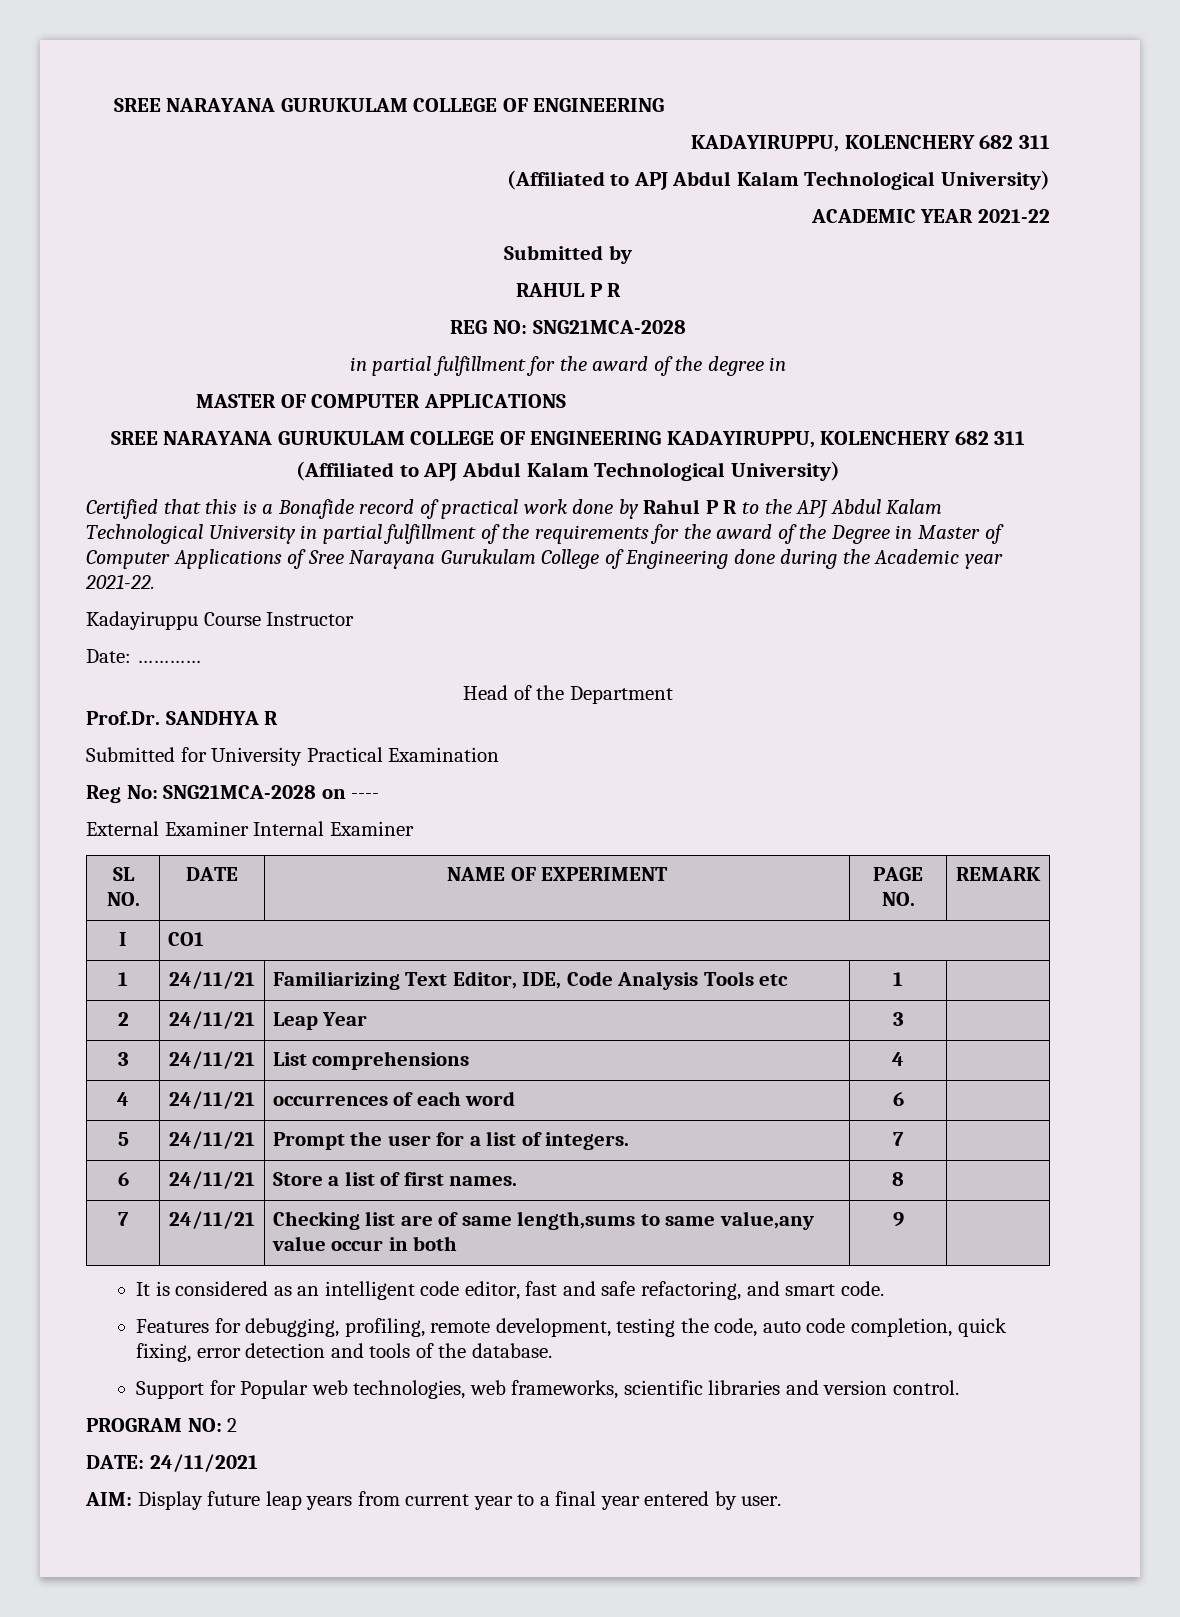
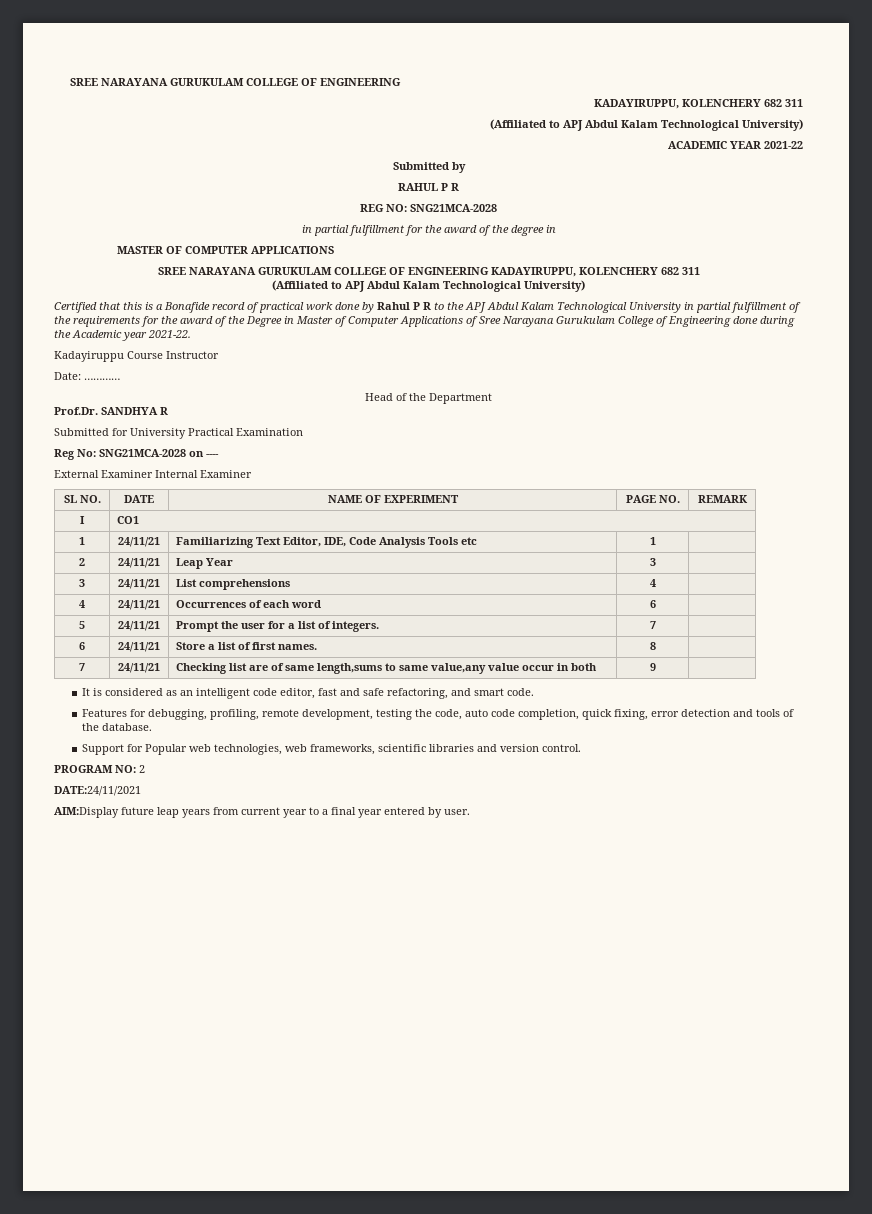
- 4 | 24/11/21 | occurrences of each word | 6 |
+ 4 | 24/11/21 | Occurrences of each word | 6 |
- DATE: 24/11/2021
- AIM: Display future leap years from current year to a final year entered by user.
+ DATE:24/11/2021
+ AIM:Display future leap years from current year to a final year entered by user.

